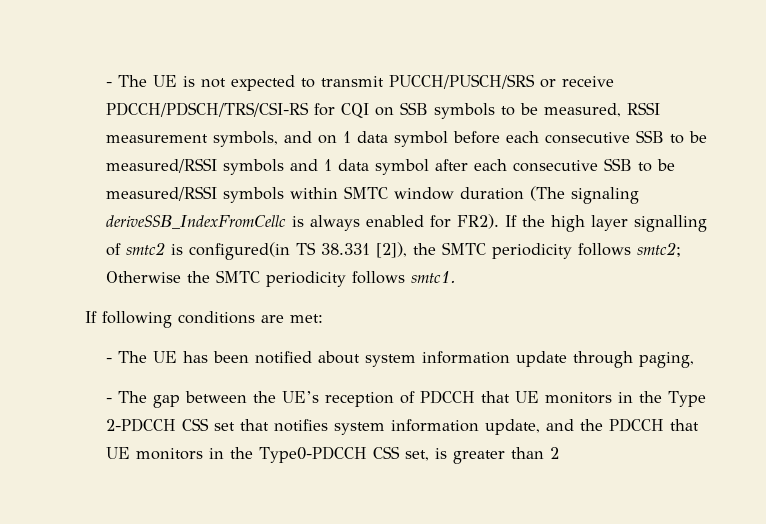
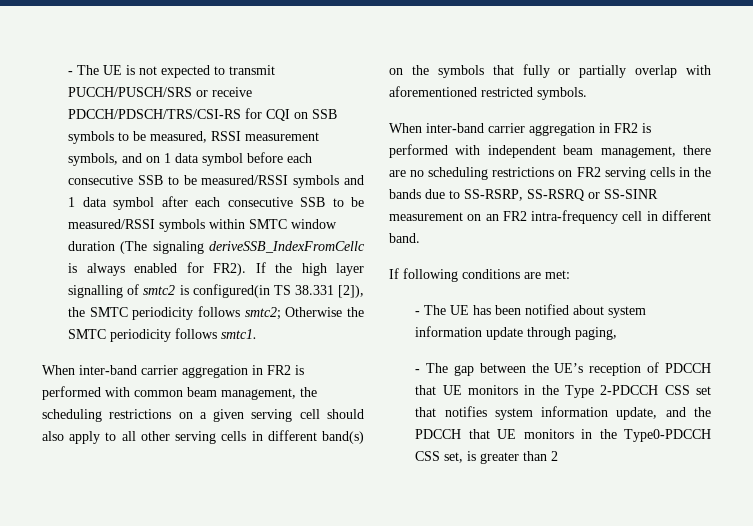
+ When inter-band carrier aggregation in FR2 is performed with common beam management, the scheduling restrictions on a given serving cell should also apply to all other serving cells in different band(s) on the symbols that fully or partially overlap with aforementioned restricted symbols.
+ When inter-band carrier aggregation in FR2 is performed with independent beam management, there are no scheduling restrictions on FR2 serving cells in the bands due to SS-RSRP, SS-RSRQ or SS-SINR measurement on an FR2 intra-frequency cell in different band.

